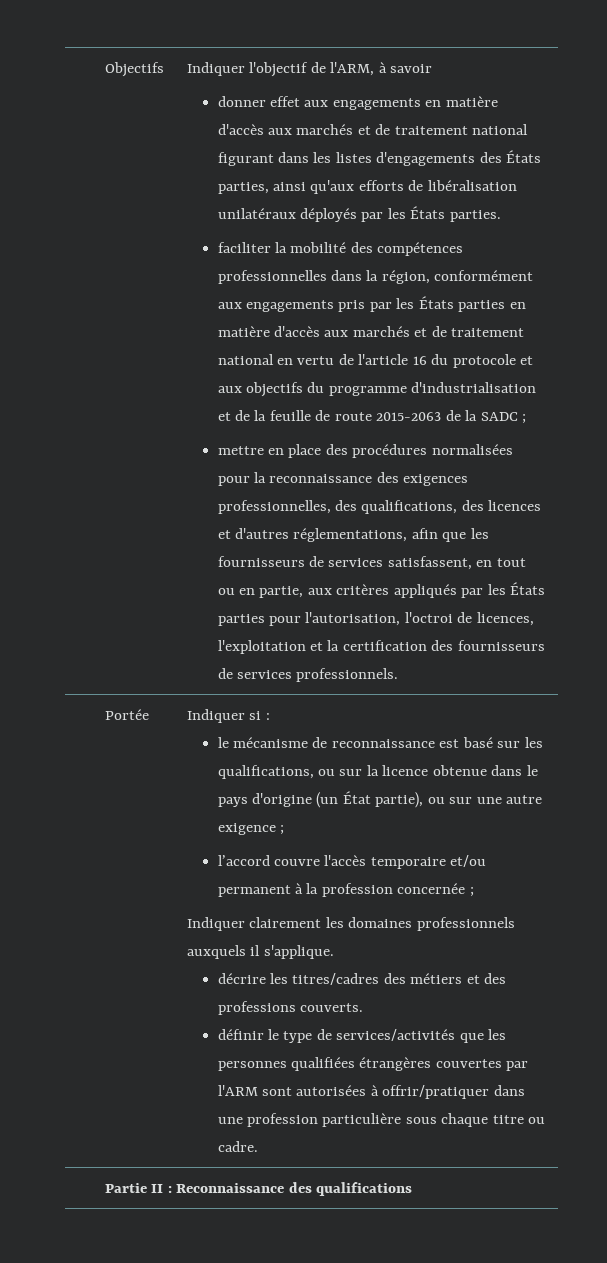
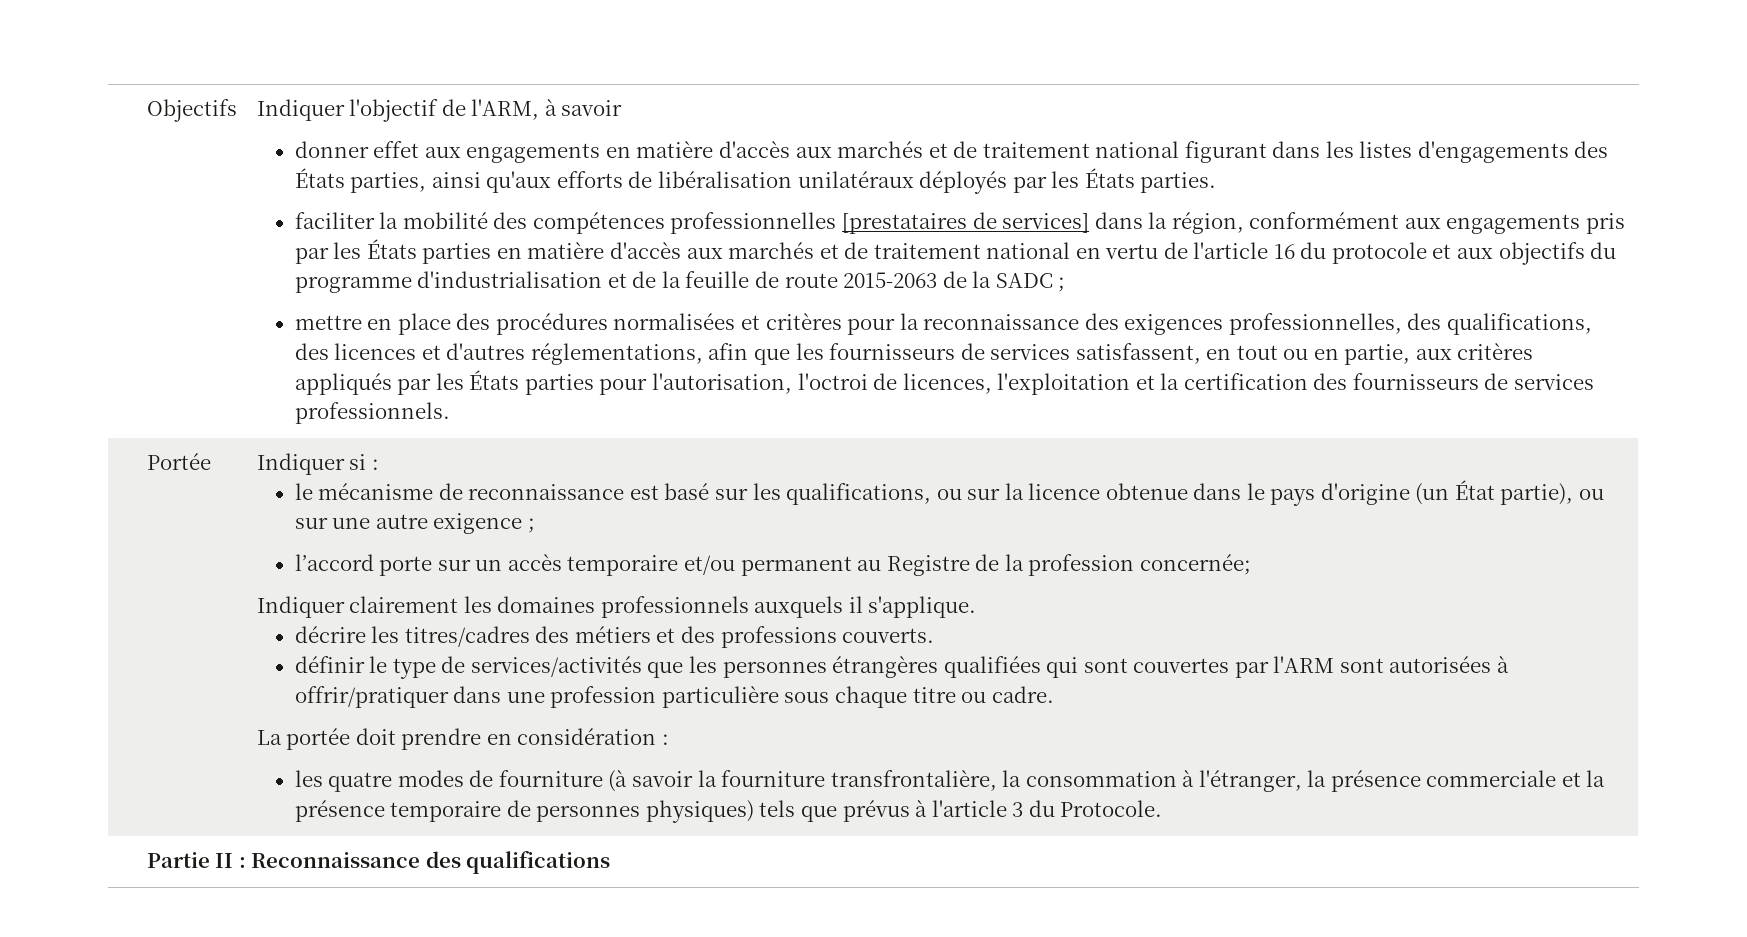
- faciliter la mobilité des compétences professionnelles dans la région, conformément aux engagements pris par les États parties en matière d'accès aux marchés et de traitement national en vertu de l'article 16 du protocole et aux objectifs du programme d'industrialisation et de la feuille de route 2015-2063 de la SADC ;
+ faciliter la mobilité des compétences professionnelles [prestataires de services] dans la région, conformément aux engagements pris par les États parties en matière d'accès aux marchés et de traitement national en vertu de l'article 16 du protocole et aux objectifs du programme d'industrialisation et de la feuille de route 2015-2063 de la SADC ;
- mettre en place des procédures normalisées pour la reconnaissance des exigences professionnelles, des qualifications, des licences et d'autres réglementations, afin que les fournisseurs de services satisfassent, en tout ou en partie, aux critères appliqués par les États parties pour l'autorisation, l'octroi de licences, l'exploitation et la certification des fournisseurs de services professionnels.
+ mettre en place des procédures normalisées et critères pour la reconnaissance des exigences professionnelles, des qualifications, des licences et d'autres réglementations, afin que les fournisseurs de services satisfassent, en tout ou en partie, aux critères appliqués par les États parties pour l'autorisation, l'octroi de licences, l'exploitation et la certification des fournisseurs de services professionnels.
- l’accord couvre l'accès temporaire et/ou permanent à la profession concernée ;
+ l’accord porte sur un accès temporaire et/ou permanent au Registre de la profession concernée;
- définir le type de services/activités que les personnes qualifiées étrangères couvertes par l'ARM sont autorisées à offrir/pratiquer dans une profession particulière sous chaque titre ou cadre.
+ définir le type de services/activités que les personnes étrangères qualifiées qui sont couvertes par l'ARM sont autorisées à offrir/pratiquer dans une profession particulière sous chaque titre ou cadre.
+ La portée doit prendre en considération :
+ les quatre modes de fourniture (à savoir la fourniture transfrontalière, la consommation à l'étranger, la présence commerciale et la présence temporaire de personnes physiques) tels que prévus à l'article 3 du Protocole.

